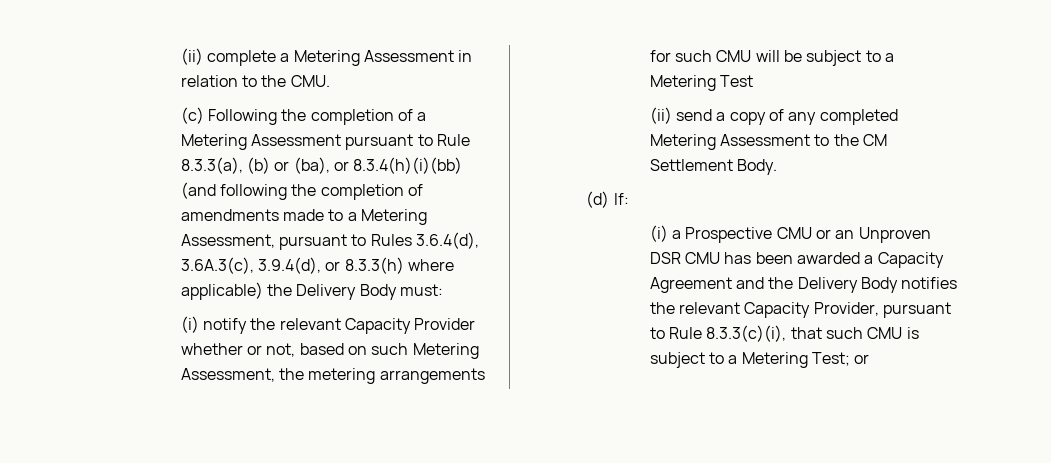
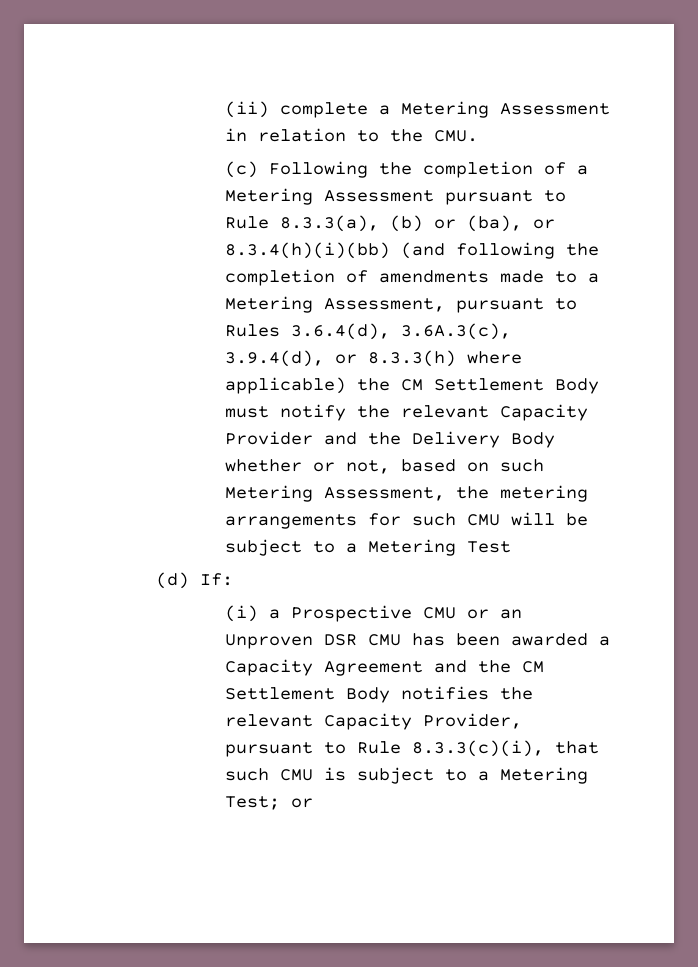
- (c) Following the completion of a Metering Assessment pursuant to Rule 8.3.3(a), (b) or (ba), or 8.3.4(h)(i)(bb) (and following the completion of amendments made to a Metering Assessment, pursuant to Rules 3.6.4(d), 3.6A.3(c), 3.9.4(d), or 8.3.3(h) where applicable) the Delivery Body must:
- (i) notify the relevant Capacity Provider whether or not, based on such Metering Assessment, the metering arrangements for such CMU will be subject to a Metering Test
+ (c) Following the completion of a Metering Assessment pursuant to Rule 8.3.3(a), (b) or (ba), or 8.3.4(h)(i)(bb) (and following the completion of amendments made to a Metering Assessment, pursuant to Rules 3.6.4(d), 3.6A.3(c), 3.9.4(d), or 8.3.3(h) where applicable) the CM Settlement Body must notify the relevant Capacity Provider and the Delivery Body whether or not, based on such Metering Assessment, the metering arrangements for such CMU will be subject to a Metering Test
- (ii) send a copy of any completed Metering Assessment to the CM Settlement Body.
- (i) a Prospective CMU or an Unproven DSR CMU has been awarded a Capacity Agreement and the Delivery Body notifies the relevant Capacity Provider, pursuant to Rule 8.3.3(c)(i), that such CMU is subject to a Metering Test; or
+ (i) a Prospective CMU or an Unproven DSR CMU has been awarded a Capacity Agreement and the CM Settlement Body notifies the relevant Capacity Provider, pursuant to Rule 8.3.3(c)(i), that such CMU is subject to a Metering Test; or

